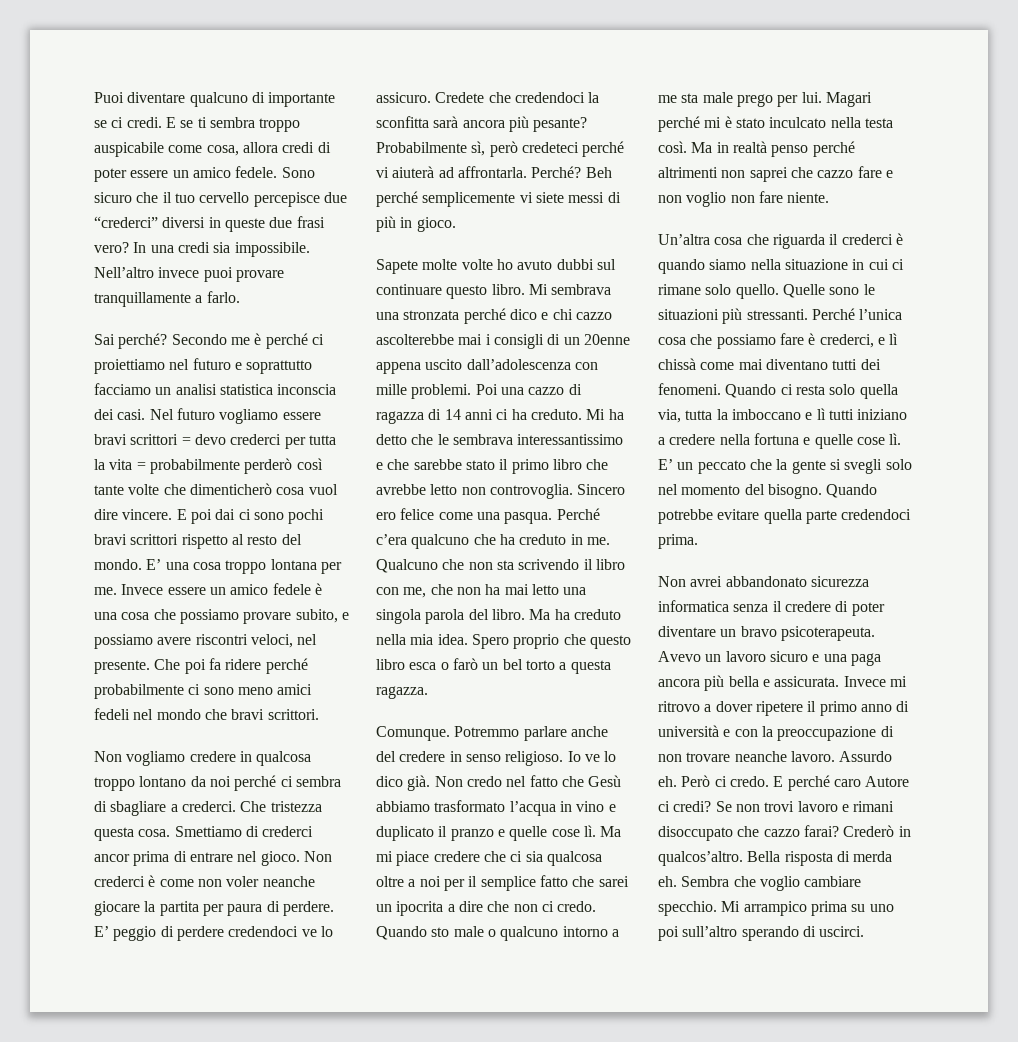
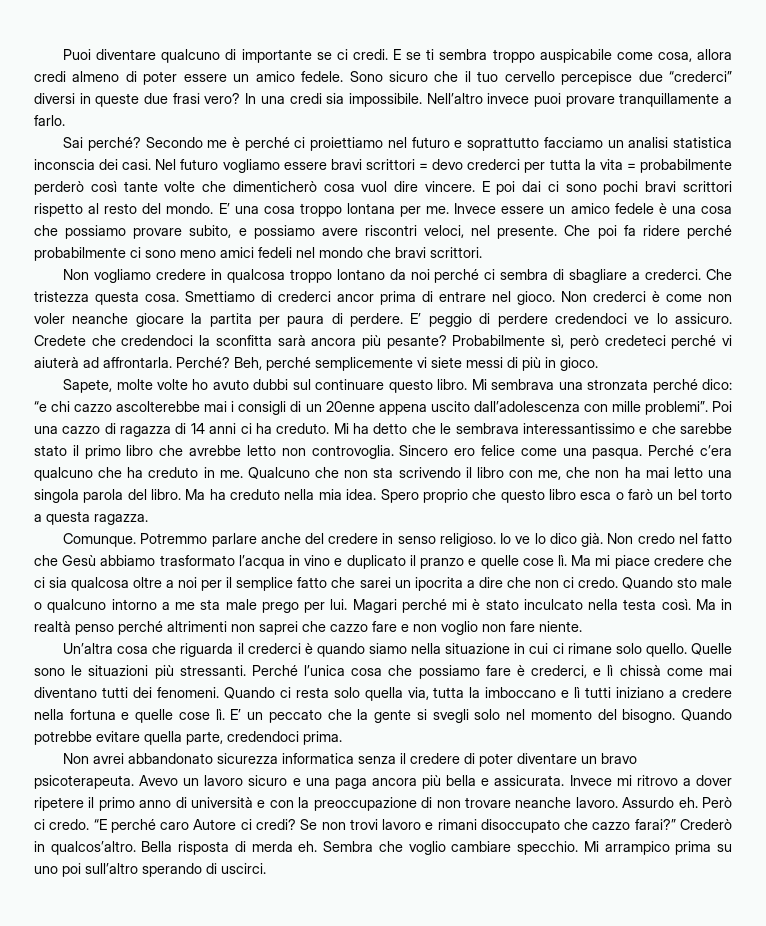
- E se ti sembra troppo auspicabile come cosa, allora credi di poter essere un amico fedele.
+ E se ti sembra troppo auspicabile come cosa, allora credi almeno di poter essere un amico fedele.
- Beh perché semplicemente vi siete messi di più in gioco.
+ Beh, perché semplicemente vi siete messi di più in gioco.
- Sapete molte volte ho avuto dubbi sul continuare questo libro.
+ Sapete, molte volte ho avuto dubbi sul continuare questo libro.
- Mi sembrava una stronzata perché dico e chi cazzo ascolterebbe mai i consigli di un 20enne appena uscito dall’adolescenza con mille problemi.
+ Mi sembrava una stronzata perché dico: “e chi cazzo ascolterebbe mai i consigli di un 20enne appena uscito dall’adolescenza con mille problemi”.
- Quando potrebbe evitare quella parte credendoci prima.
+ Quando potrebbe evitare quella parte, credendoci prima.
- E perché caro Autore ci credi?
+ “E perché caro Autore ci credi?
- Se non trovi lavoro e rimani disoccupato che cazzo farai?
+ Se non trovi lavoro e rimani disoccupato che cazzo farai?”

